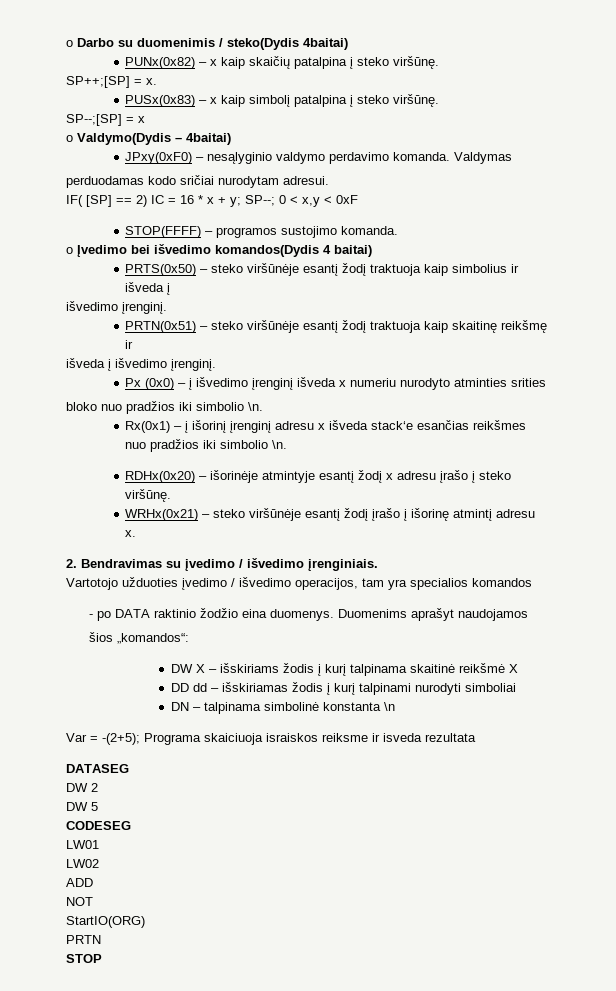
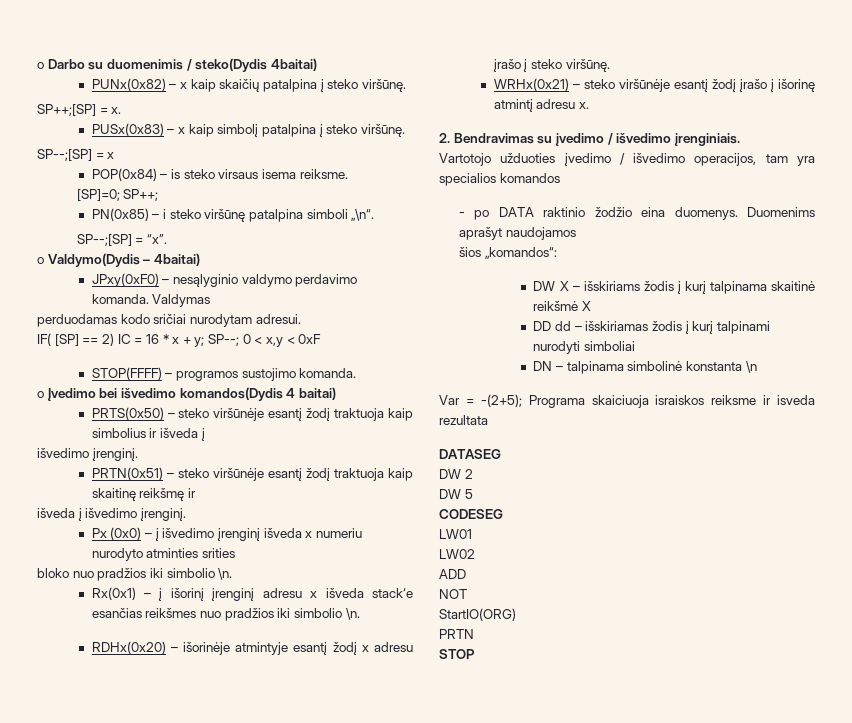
+ POP(0x84) – is steko virsaus isema reiksme.
+ [SP]=0; SP++;
+ PN(0x85) – i steko viršūnę patalpina simboli „\n“.
+ SP--;[SP] = “x”.

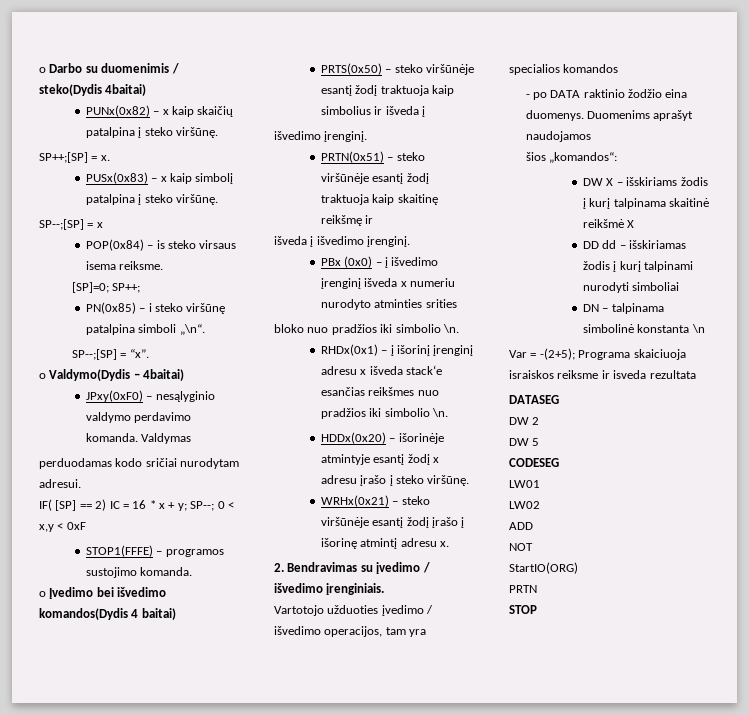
- STOP(FFFF) – programos sustojimo komanda.
+ STOP1(FFFE) – programos sustojimo komanda.
- Px (0x0) – į išvedimo įrenginį išveda x numeriu nurodyto atminties srities
+ PBx (0x0) – į išvedimo įrenginį išveda x numeriu nurodyto atminties srities
- Rx(0x1) – į išorinį įrenginį adresu x išveda stack‘e esančias reikšmes nuo pradžios iki simbolio \n.
+ RHDx(0x1) – į išorinį įrenginį adresu x išveda stack‘e esančias reikšmes nuo pradžios iki simbolio \n.
- RDHx(0x20) – išorinėje atmintyje esantį žodį x adresu įrašo į steko viršūnę.
+ HDDx(0x20) – išorinėje atmintyje esantį žodį x adresu įrašo į steko viršūnę.

